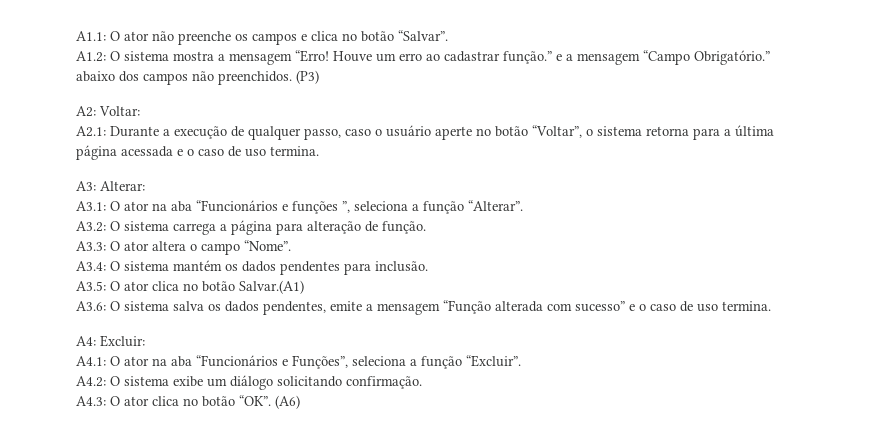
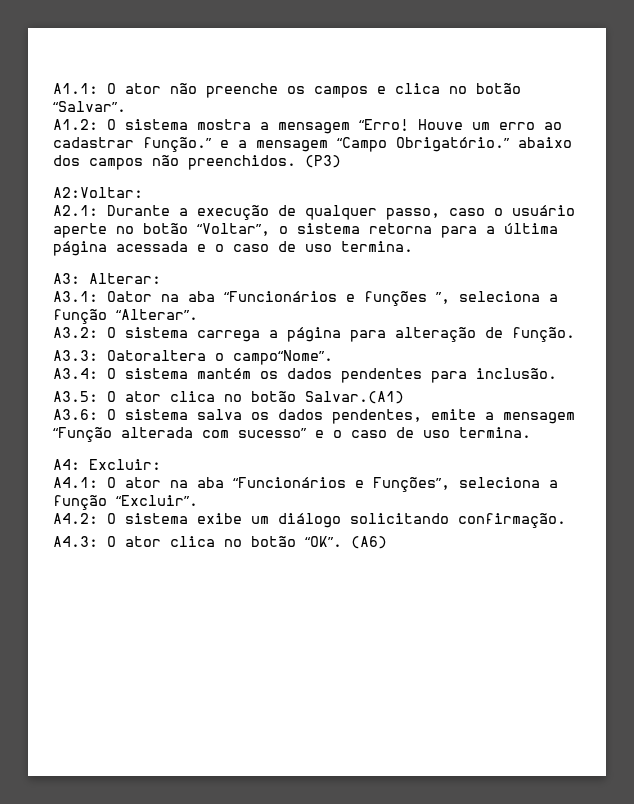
- A2: Voltar:
+ A2:Voltar:
- A3.1: O ator na aba “Funcionários e funções ”, seleciona a função “Alterar”.
+ A3.1: Oator na aba “Funcionários e funções ”, seleciona a função “Alterar”.
- A3.3: O ator altera o campo “Nome”.
+ A3.3: Oatoraltera o campo“Nome”.

